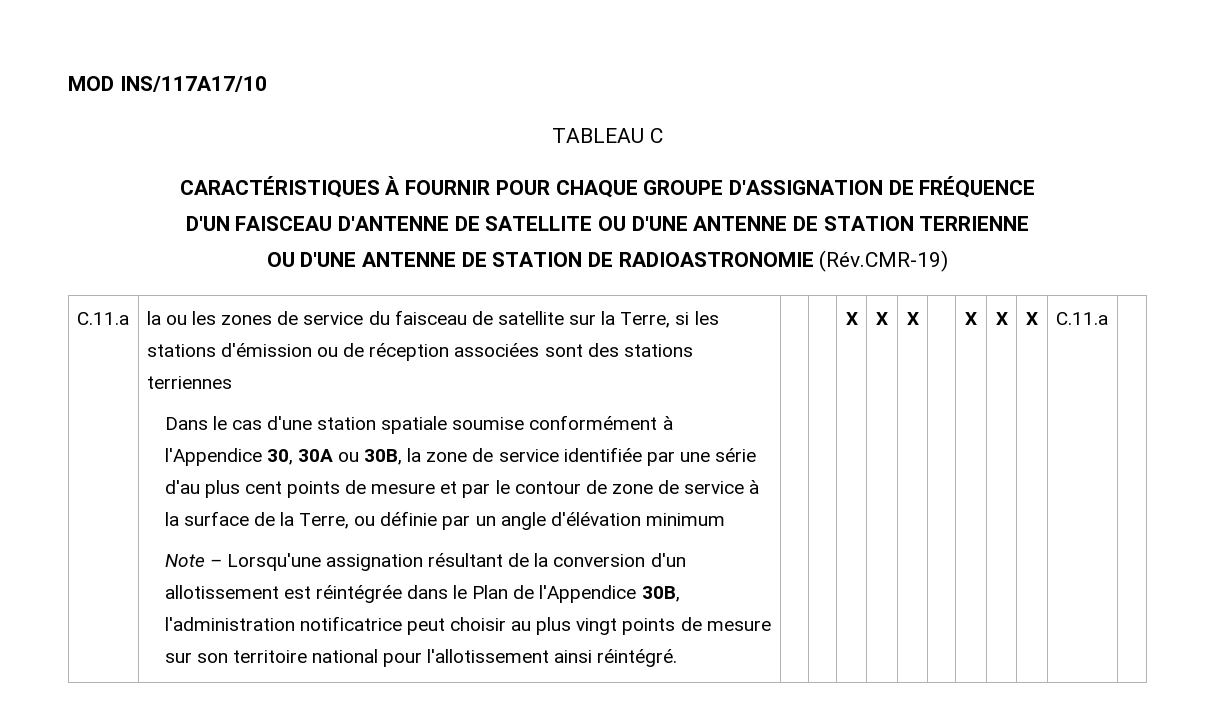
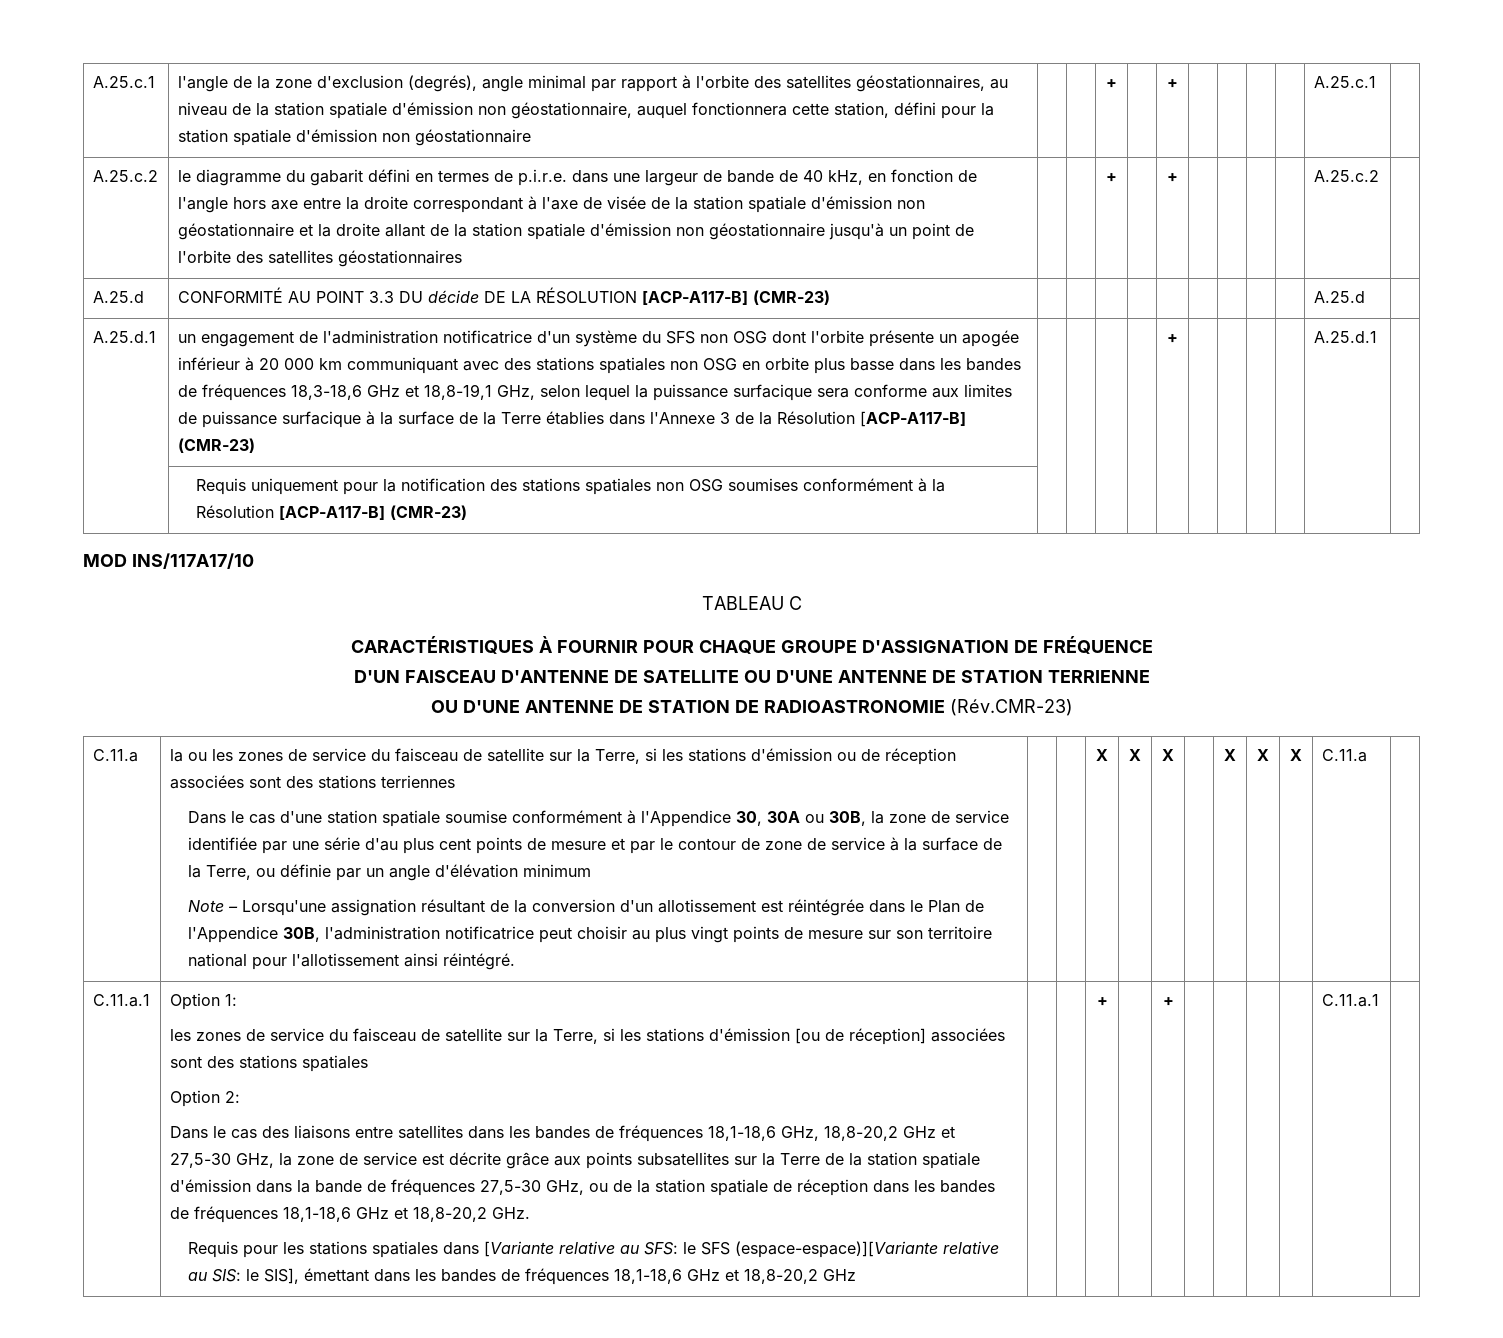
+ A.25.c.1 | l'angle de la zone d'exclusion (degrés), angle minimal par rapport à l'orbite des satellites géostationnaires, au niveau de la station spatiale d'émission non géostationnaire, auquel fonctionnera cette station, défini pour la station spatiale d'émission non géostationnaire | | | + | | + | | | | | A.25.c.1 |
+ A.25.c.2 | le diagramme du gabarit défini en termes de p.i.r.e. dans une largeur de bande de 40 kHz, en fonction de l'angle hors axe entre la droite correspondant à l'axe de visée de la station spatiale d'émission non géostationnaire et la droite allant de la station spatiale d'émission non géostationnaire jusqu'à un point de l'orbite des satellites géostationnaires | | | + | | + | | | | | A.25.c.2 |
+ A.25.d | CONFORMITÉ AU POINT 3.3 DU décide DE LA RÉSOLUTION [ACP-A117-B] (CMR-23) | | | | | | | | | | A.25.d |
+ A.25.d.1 | un engagement de l'administration notificatrice d'un système du SFS non OSG dont l'orbite présente un apogée inférieur à 20 000 km communiquant avec des stations spatiales non OSG en orbite plus basse dans les bandes de fréquences 18,3-18,6 GHz et 18,8-19,1 GHz, selon lequel la puissance surfacique sera conforme aux limites de puissance surfacique à la surface de la Terre établies dans l'Annexe 3 de la Résolution [ACP-A117-B] (CMR-23) | | | | | + | | | | | A.25.d.1 |
+ | Requis uniquement pour la notification des stations spatiales non OSG soumises conformément à la Résolution [ACP-A117-B] (CMR-23) | | | | | | | | | | |
- OU D'UNE ANTENNE DE STATION DE RADIOASTRONOMIE (Rév.CMR-19)
+ OU D'UNE ANTENNE DE STATION DE RADIOASTRONOMIE (Rév.CMR-23)
+ C.11.a.1 | Option 1:
+ les zones de service du faisceau de satellite sur la Terre, si les stations d'émission [ou de réception] associées sont des stations spatiales
+ Option 2:
+ Dans le cas des liaisons entre satellites dans les bandes de fréquences 18,1-18,6 GHz, 18,8-20,2 GHz et 27,5-30 GHz, la zone de service est décrite grâce aux points subsatellites sur la Terre de la station spatiale d'émission dans la bande de fréquences 27,5-30 GHz, ou de la station spatiale de réception dans les bandes de fréquences 18,1-18,6 GHz et 18,8-20,2 GHz.
+ Requis pour les stations spatiales dans [Variante relative au SFS: le SFS (espace-espace)][Variante relative au SIS: le SIS], émettant dans les bandes de fréquences 18,1-18,6 GHz et 18,8-20,2 GHz | | | + | | + | | | | | C.11.a.1

